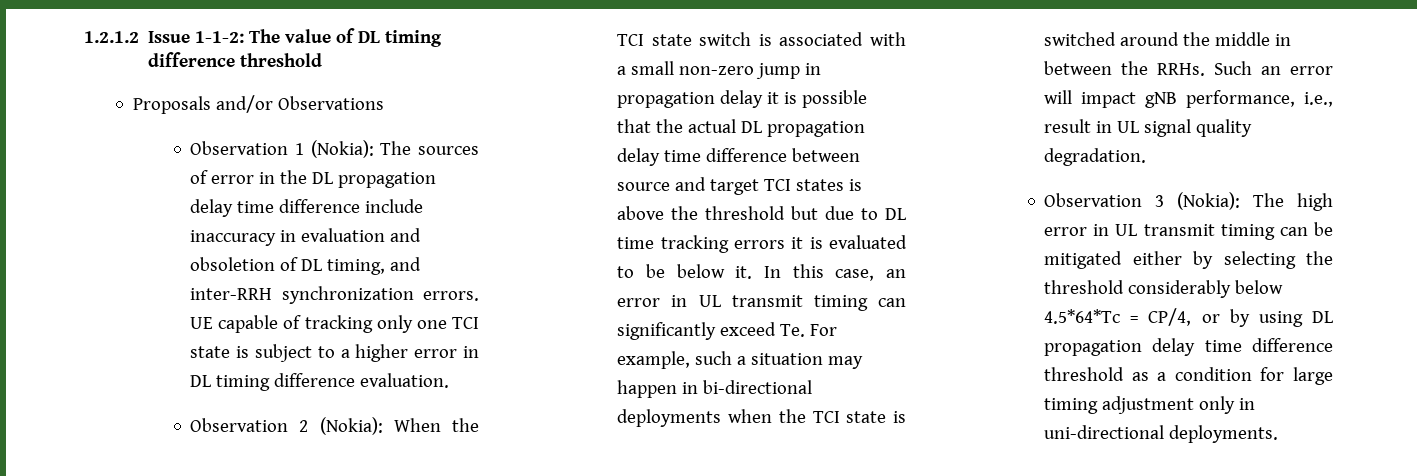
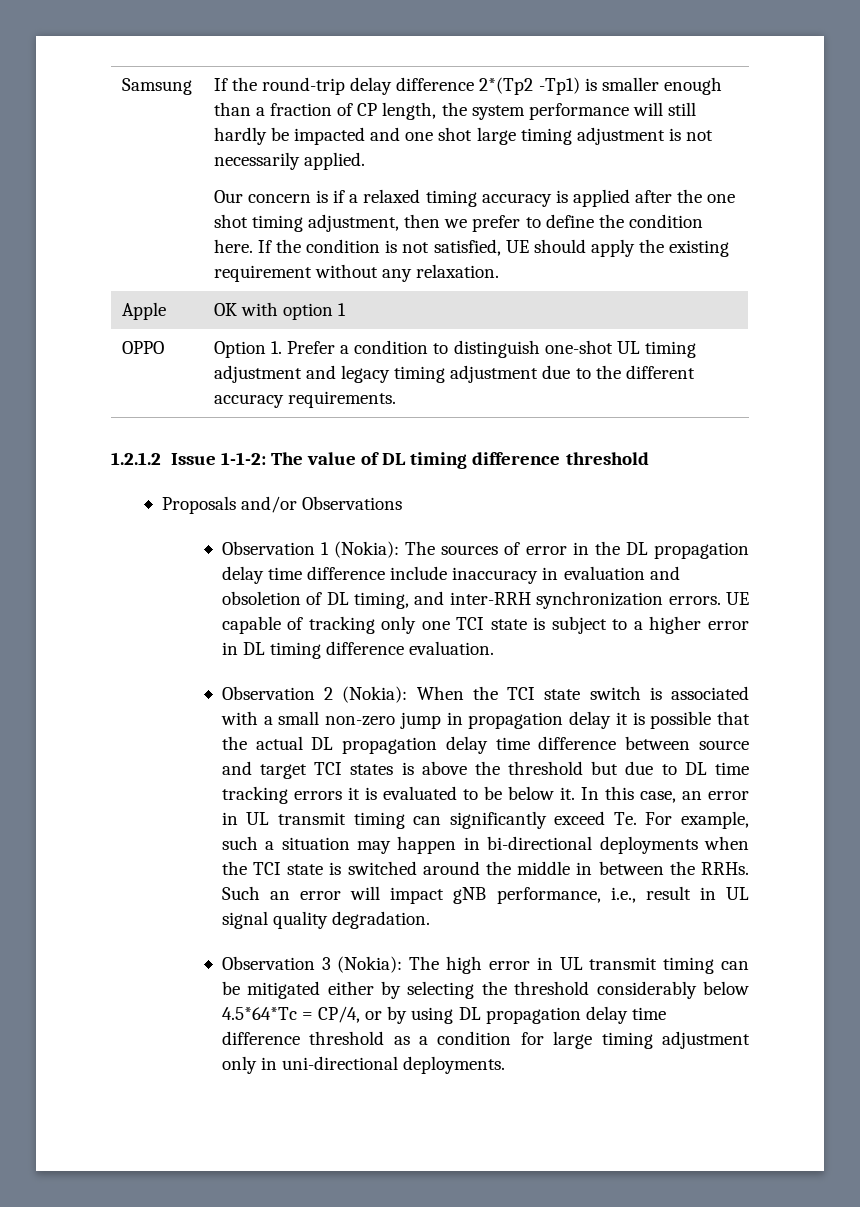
+ Samsung | If the round-trip delay difference 2*(Tp2 -Tp1) is smaller enough than a fraction of CP length, the system performance will still hardly be impacted and one shot large timing adjustment is not necessarily applied.
+ Our concern is if a relaxed timing accuracy is applied after the one shot timing adjustment, then we prefer to define the condition here. If the condition is not satisfied, UE should apply the existing requirement without any relaxation.
+ Apple | OK with option 1
+ OPPO | Option 1. Prefer a condition to distinguish one-shot UL timing adjustment and legacy timing adjustment due to the different accuracy requirements.

